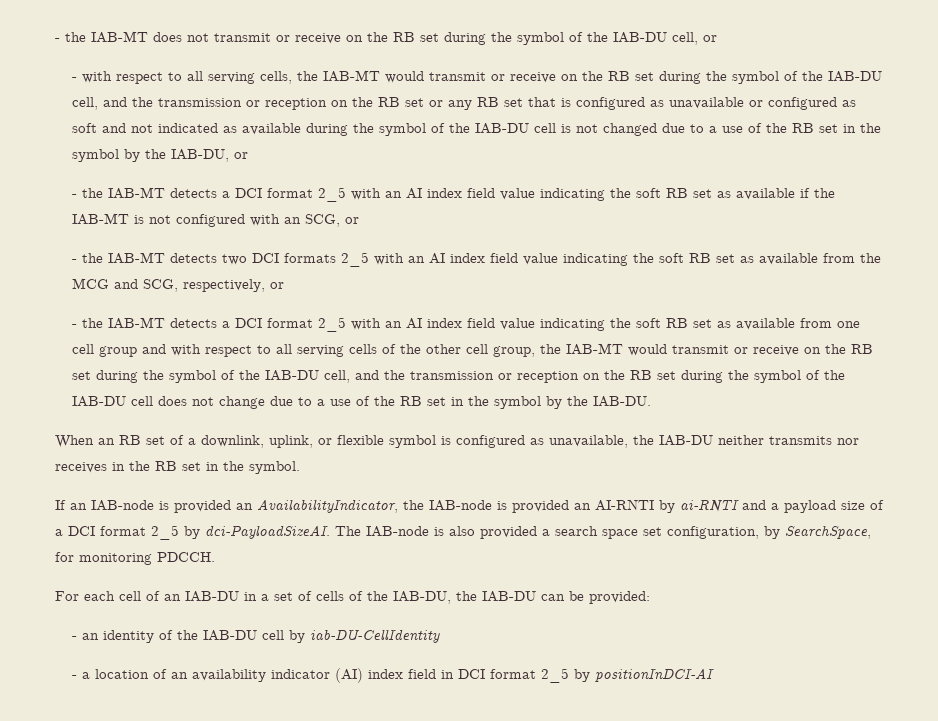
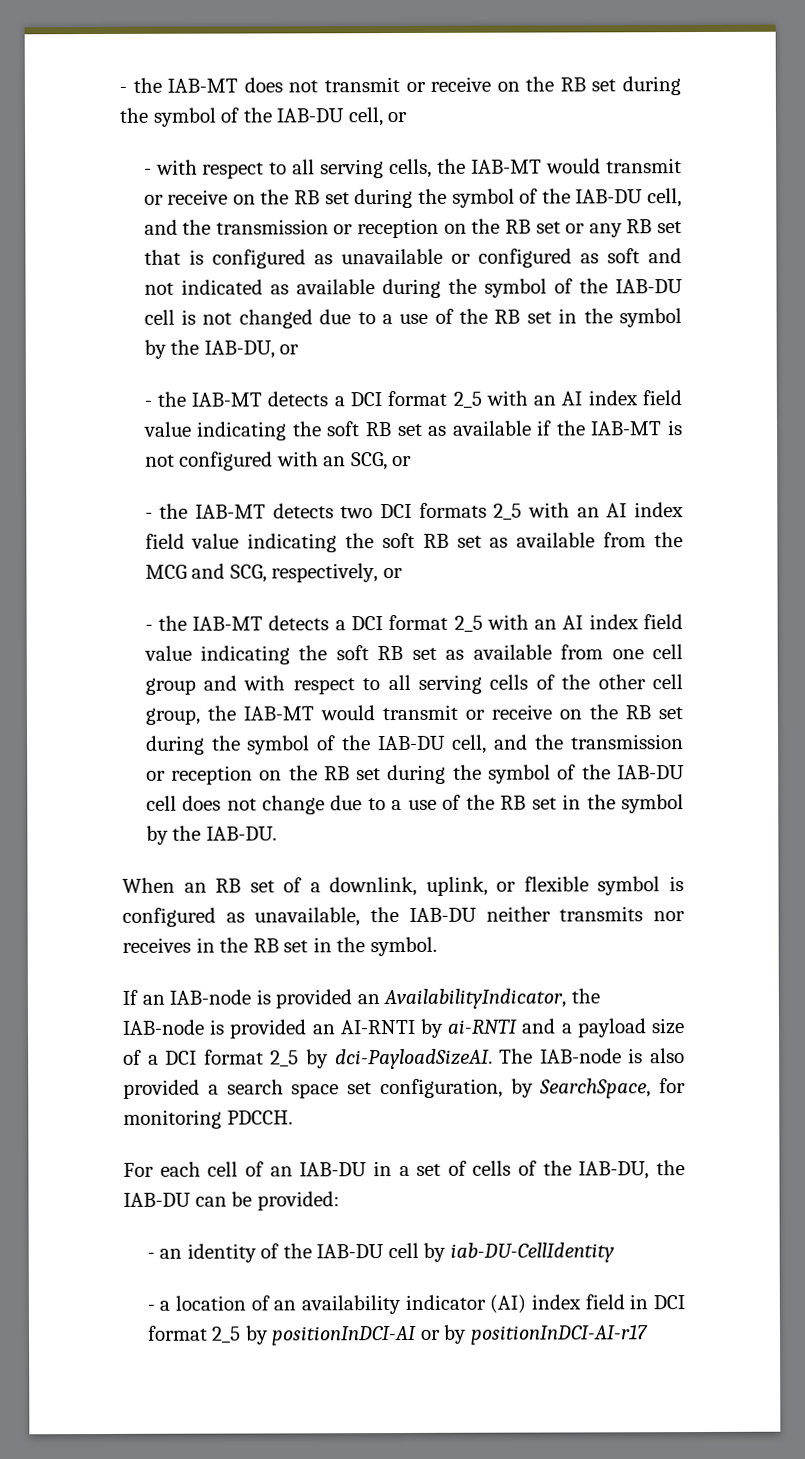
- - a location of an availability indicator (AI) index field in DCI format 2_5 by positionInDCI-AI
+ - a location of an availability indicator (AI) index field in DCI format 2_5 by positionInDCI-AI or by positionInDCI-AI-r17

